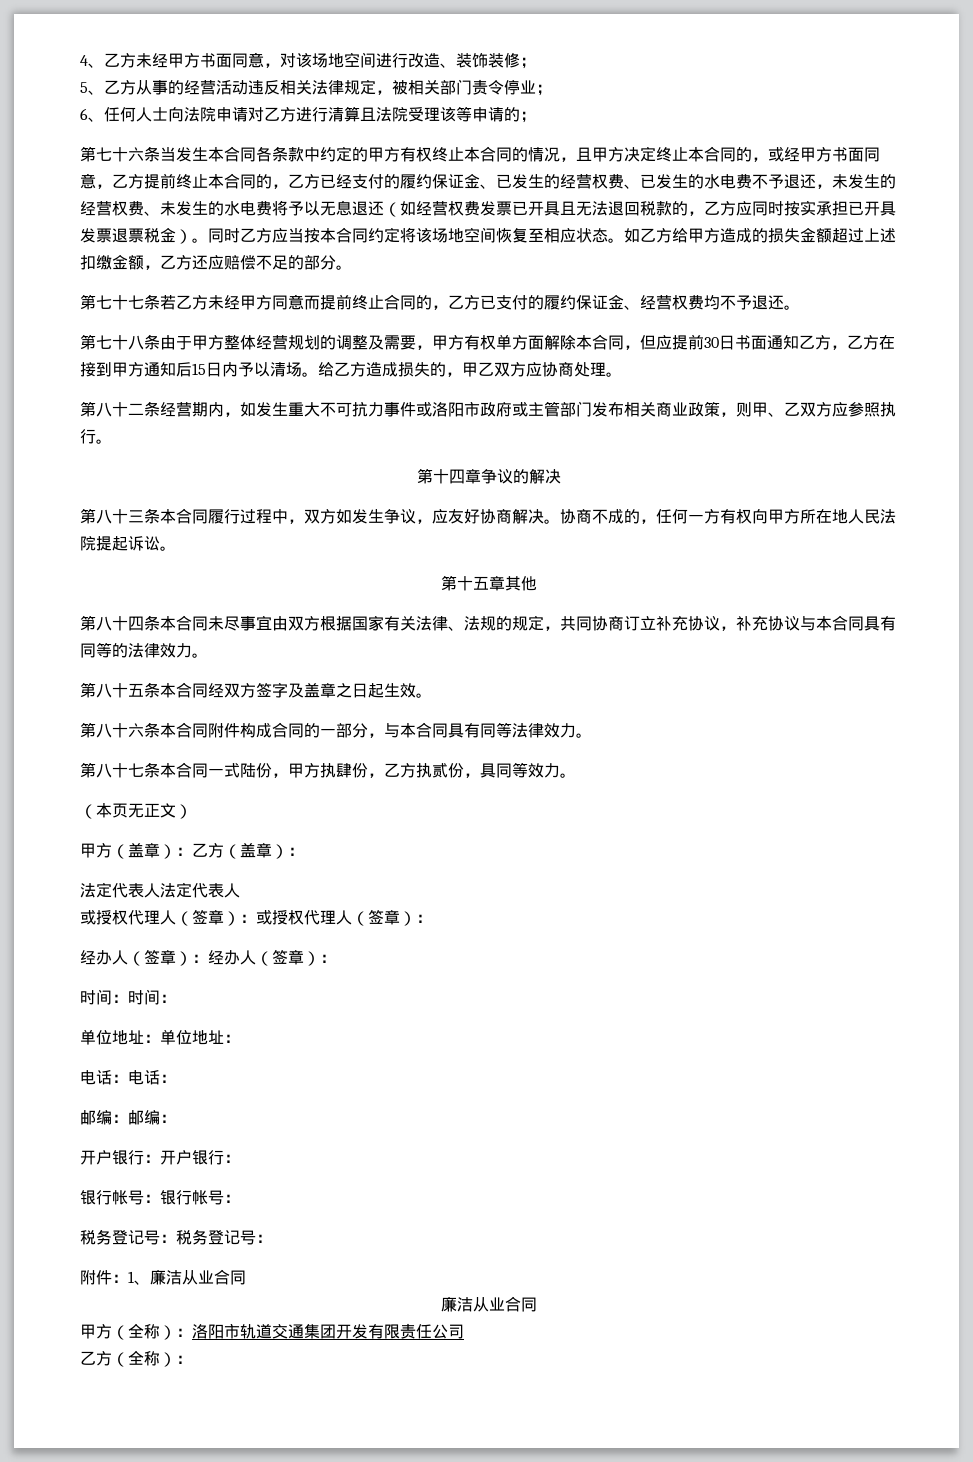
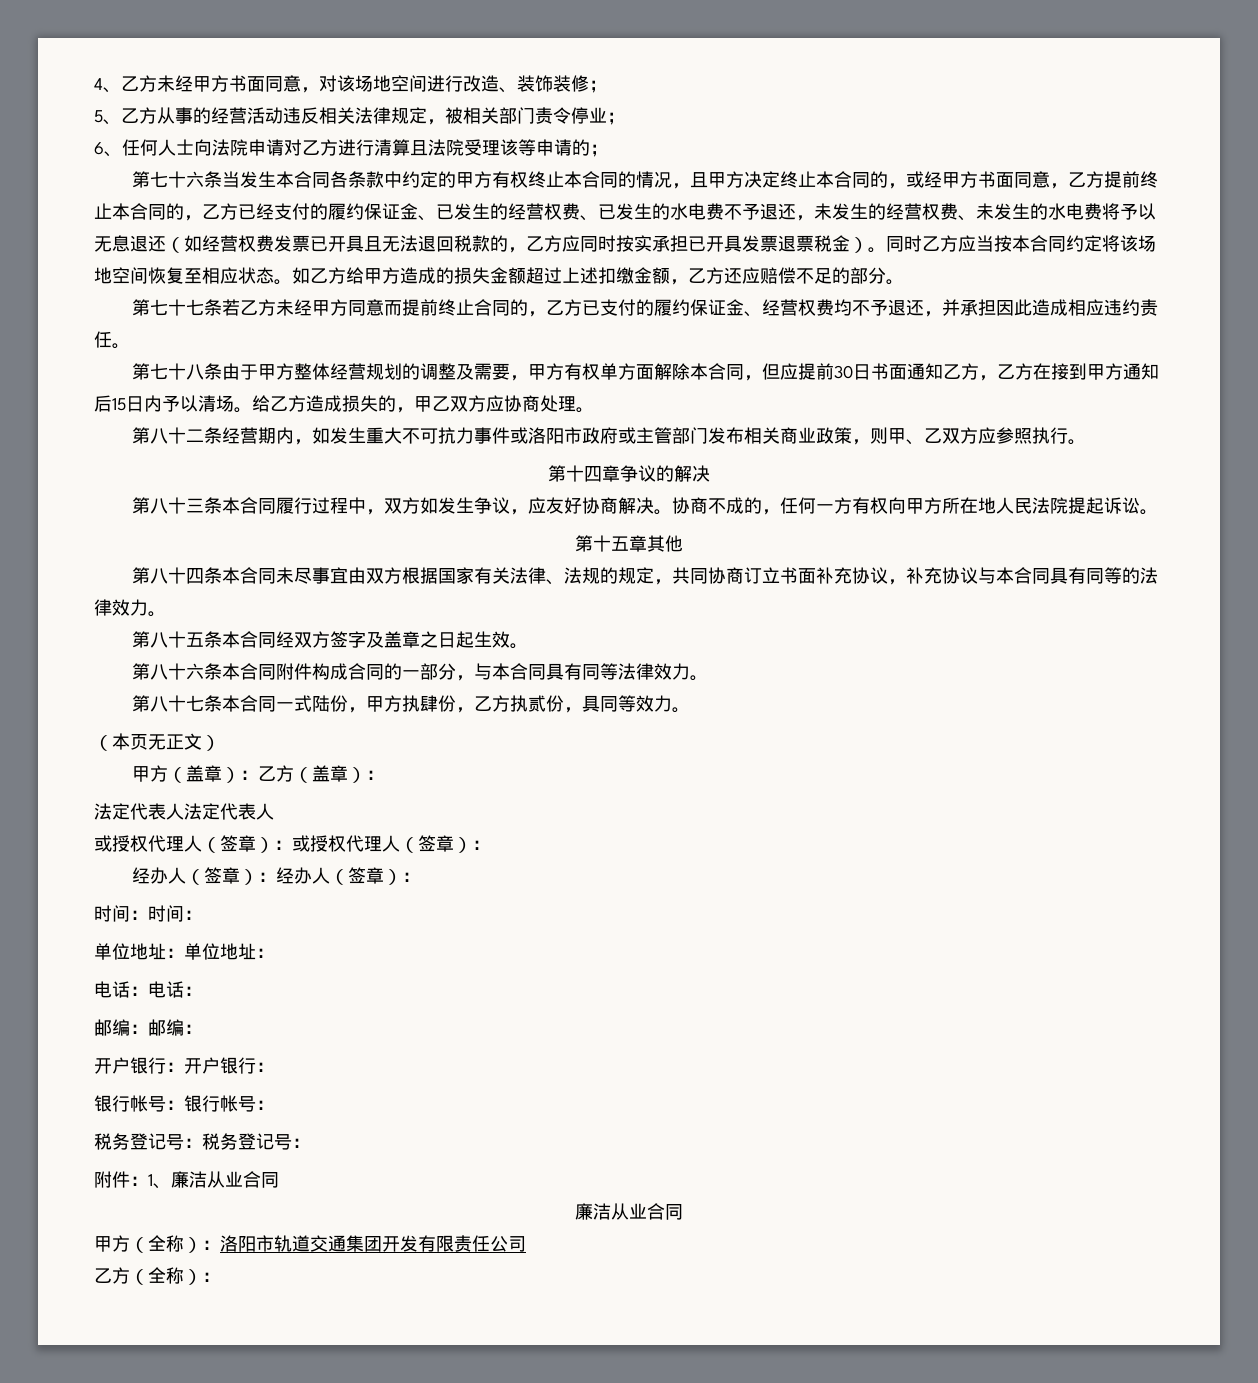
- 第七十七条若乙方未经甲方同意而提前终止合同的，乙方已支付的履约保证金、经营权费均不予退还。
+ 第七十七条若乙方未经甲方同意而提前终止合同的，乙方已支付的履约保证金、经营权费均不予退还，并承担因此造成相应违约责任。
- 第八十四条本合同未尽事宜由双方根据国家有关法律、法规的规定，共同协商订立补充协议，补充协议与本合同具有同等的法律效力。
+ 第八十四条本合同未尽事宜由双方根据国家有关法律、法规的规定，共同协商订立书面补充协议，补充协议与本合同具有同等的法律效力。

